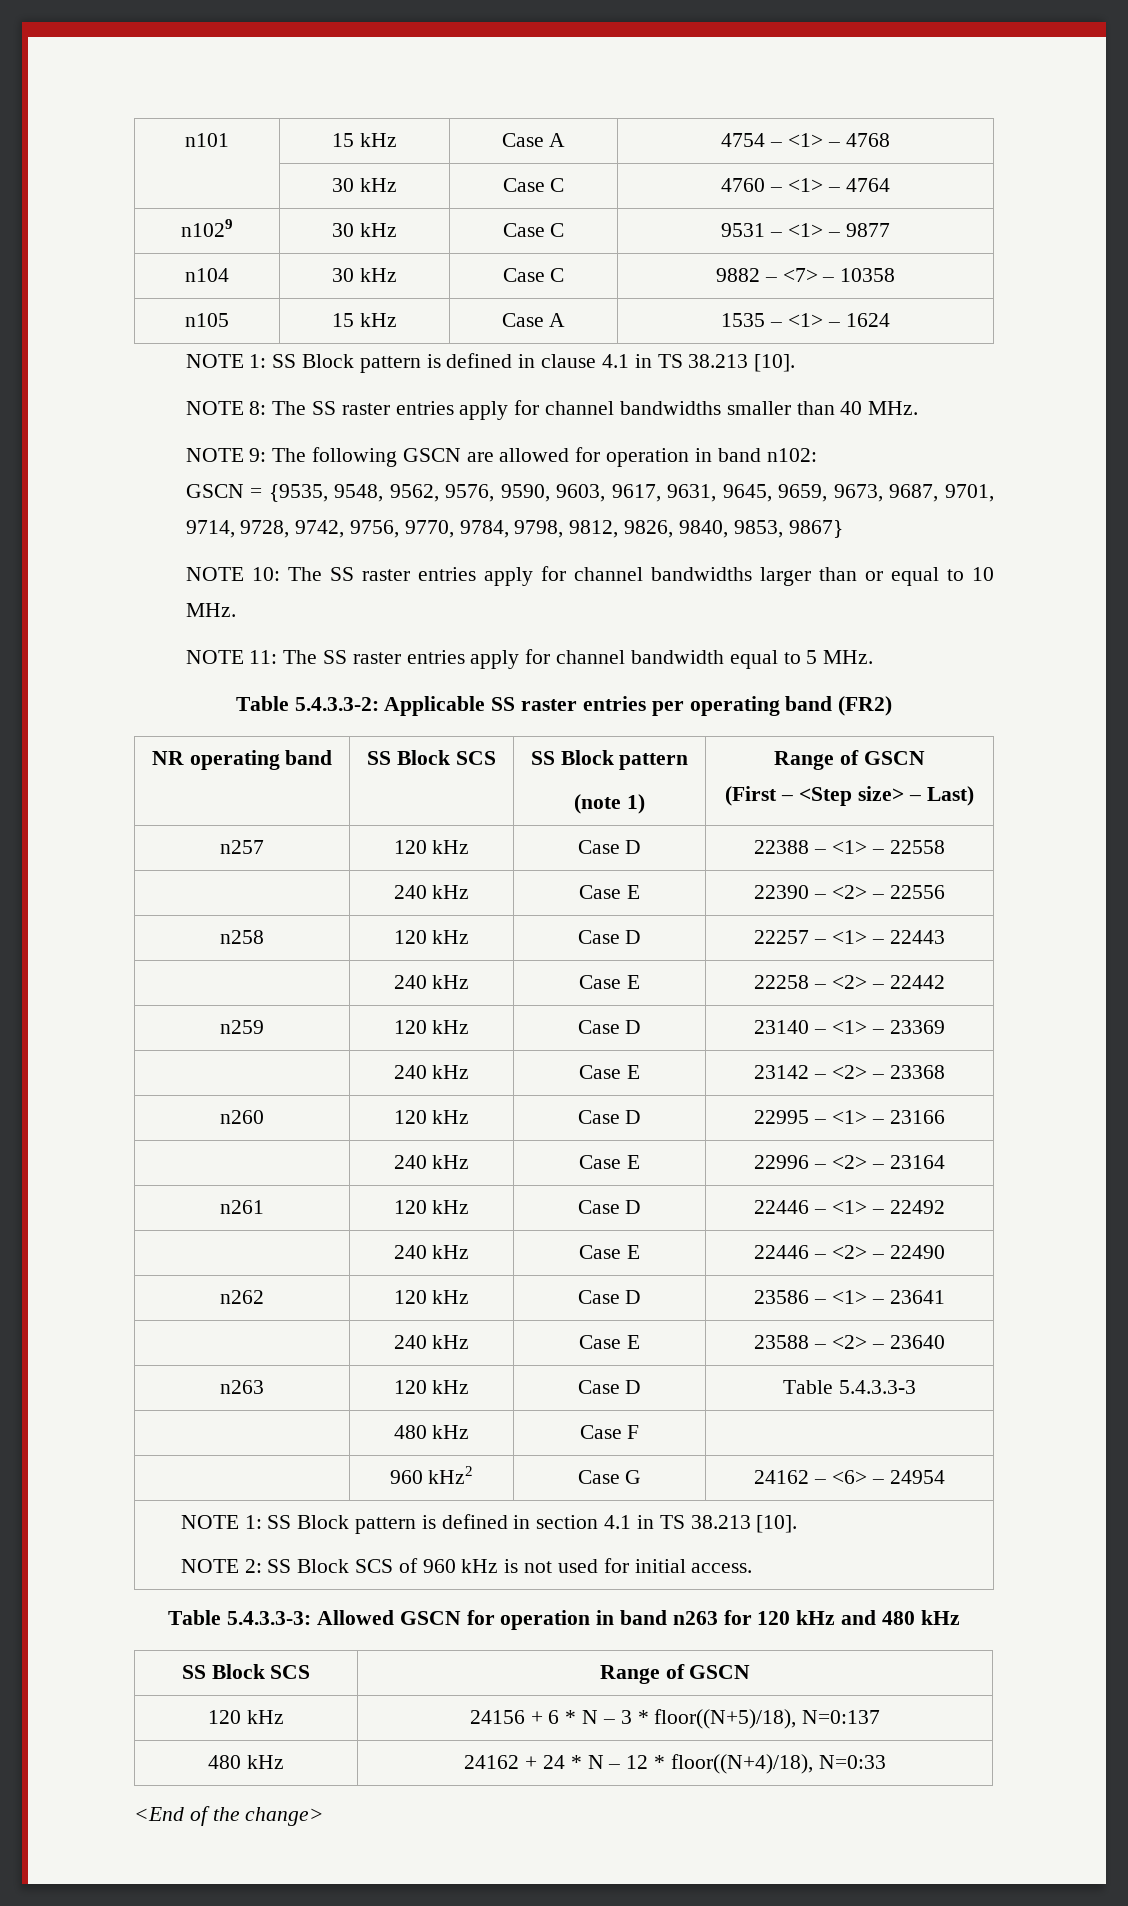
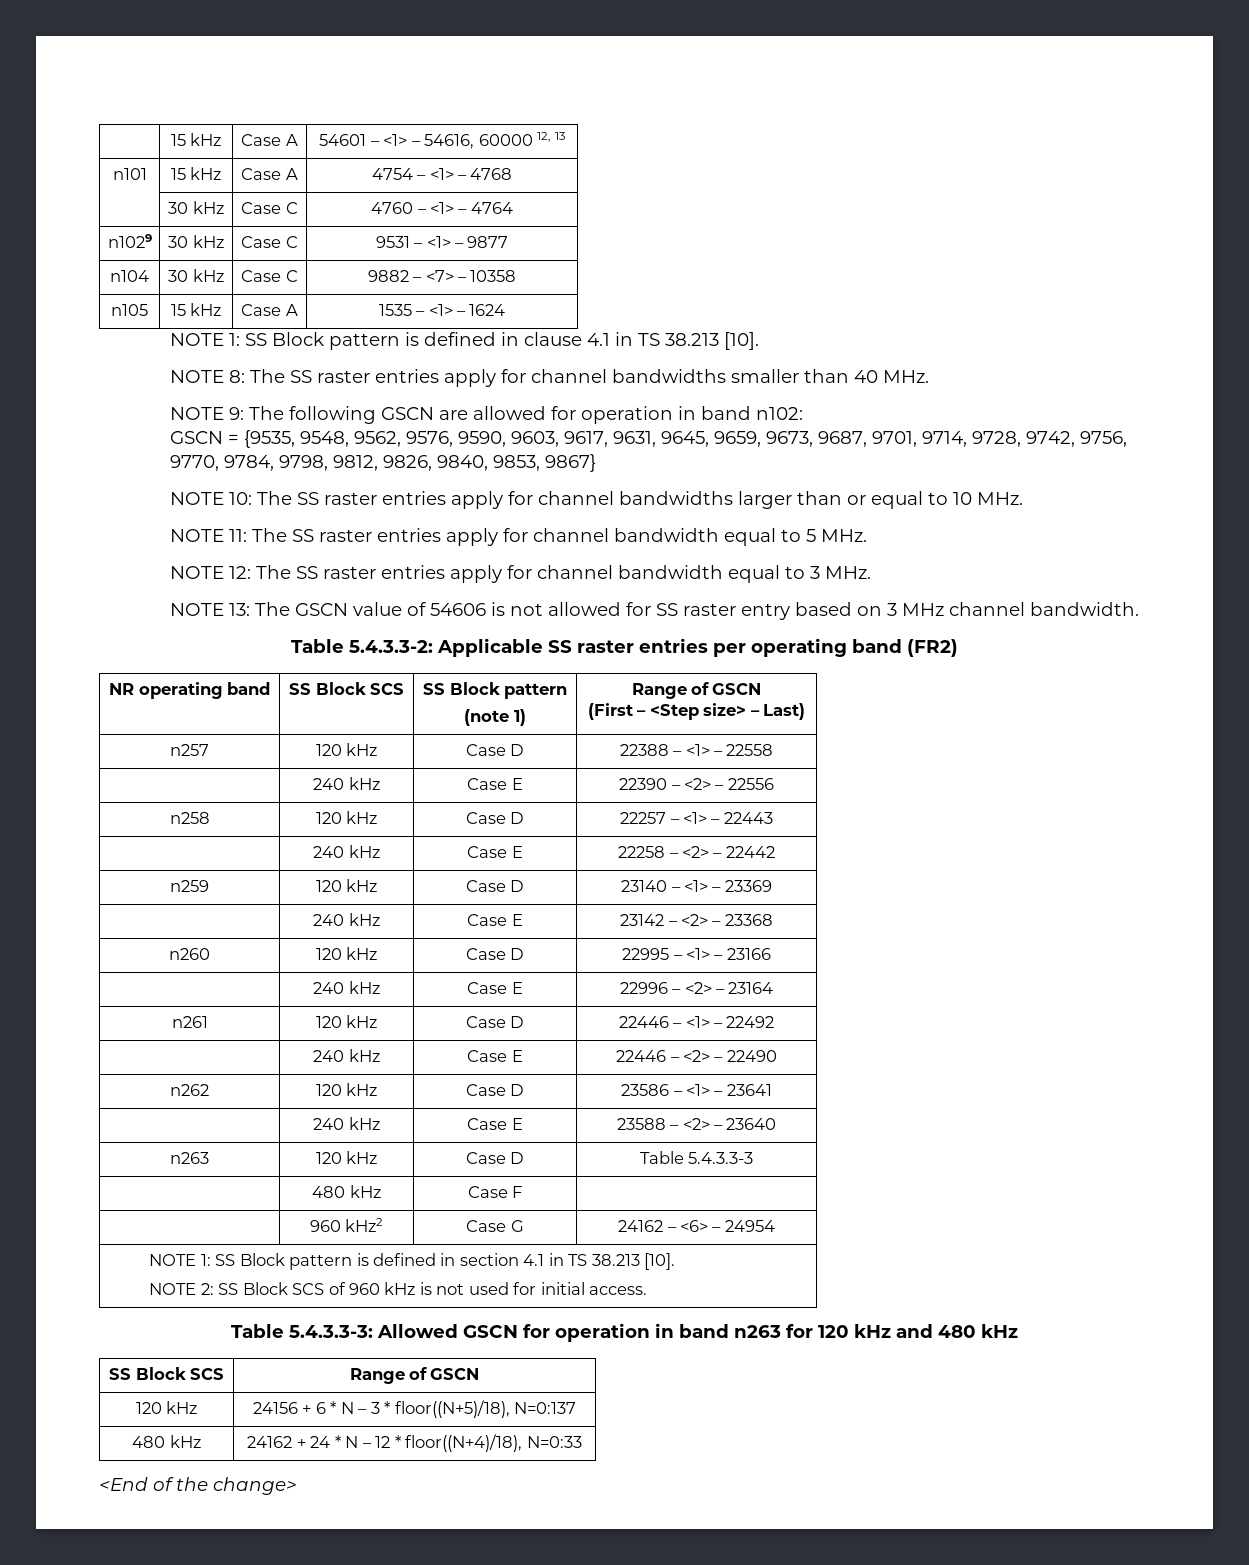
+ | 15 kHz | Case A | 54601 – <1> – 54616, 60000 12, 13
+ NOTE 12: The SS raster entries apply for channel bandwidth equal to 3 MHz.
+ NOTE 13: The GSCN value of 54606 is not allowed for SS raster entry based on 3 MHz channel bandwidth.

